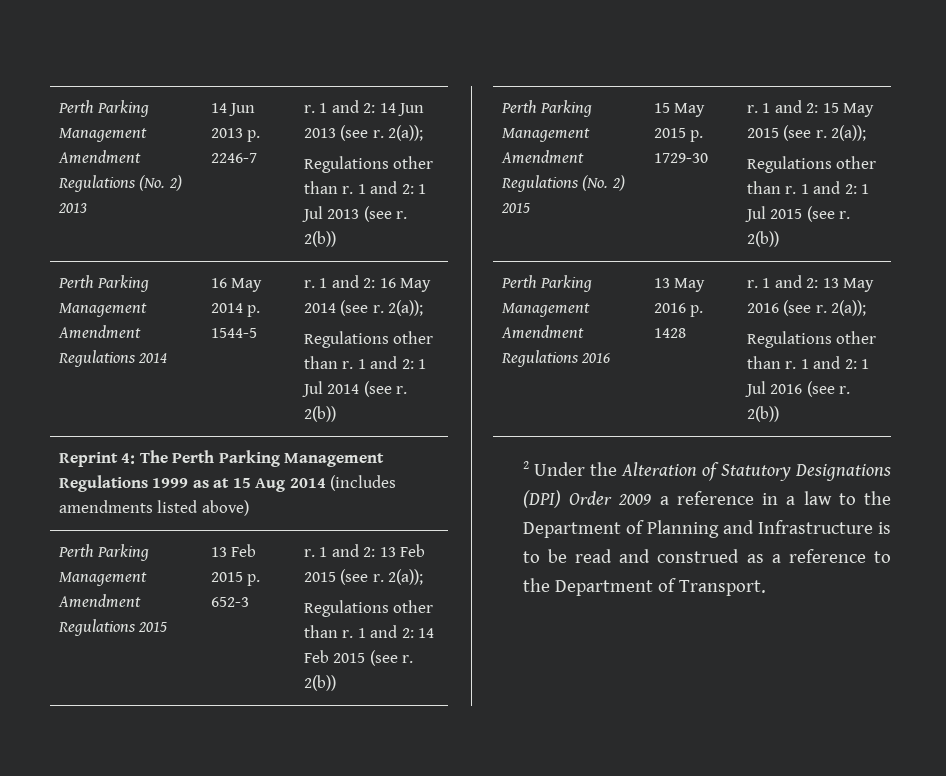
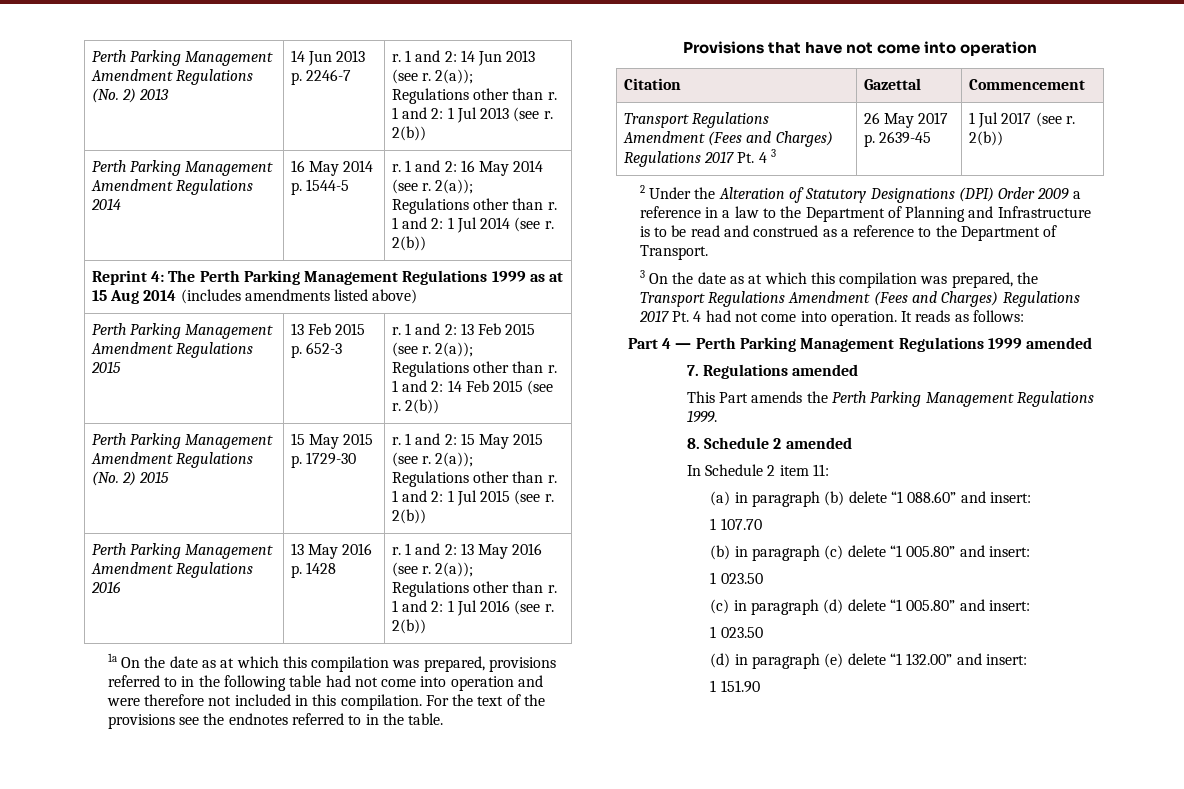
+ 1a On the date as at which this compilation was prepared, provisions referred to in the following table had not come into operation and were therefore not included in this compilation. For the text of the provisions see the endnotes referred to in the table.
+ Provisions that have not come into operation
+ Citation | Gazettal | Commencement
+ Transport Regulations Amendment (Fees and Charges) Regulations 2017 Pt. 4 3 | 26 May 2017 p. 2639-45 | 1 Jul 2017 (see r. 2(b))
+ 3 On the date as at which this compilation was prepared, the Transport Regulations Amendment (Fees and Charges) Regulations 2017 Pt. 4 had not come into operation. It reads as follows:
+ Part 4 — Perth Parking Management Regulations 1999 amended
+ 7. Regulations amended
+ This Part amends the Perth Parking Management Regulations 1999.
+ 8. Schedule 2 amended
+ In Schedule 2 item 11:
+ (a) in paragraph (b) delete “1 088.60” and insert:
+ 1 107.70
+ (b) in paragraph (c) delete “1 005.80” and insert:
+ 1 023.50
+ (c) in paragraph (d) delete “1 005.80” and insert:
+ 1 023.50
+ (d) in paragraph (e) delete “1 132.00” and insert:
+ 1 151.90

